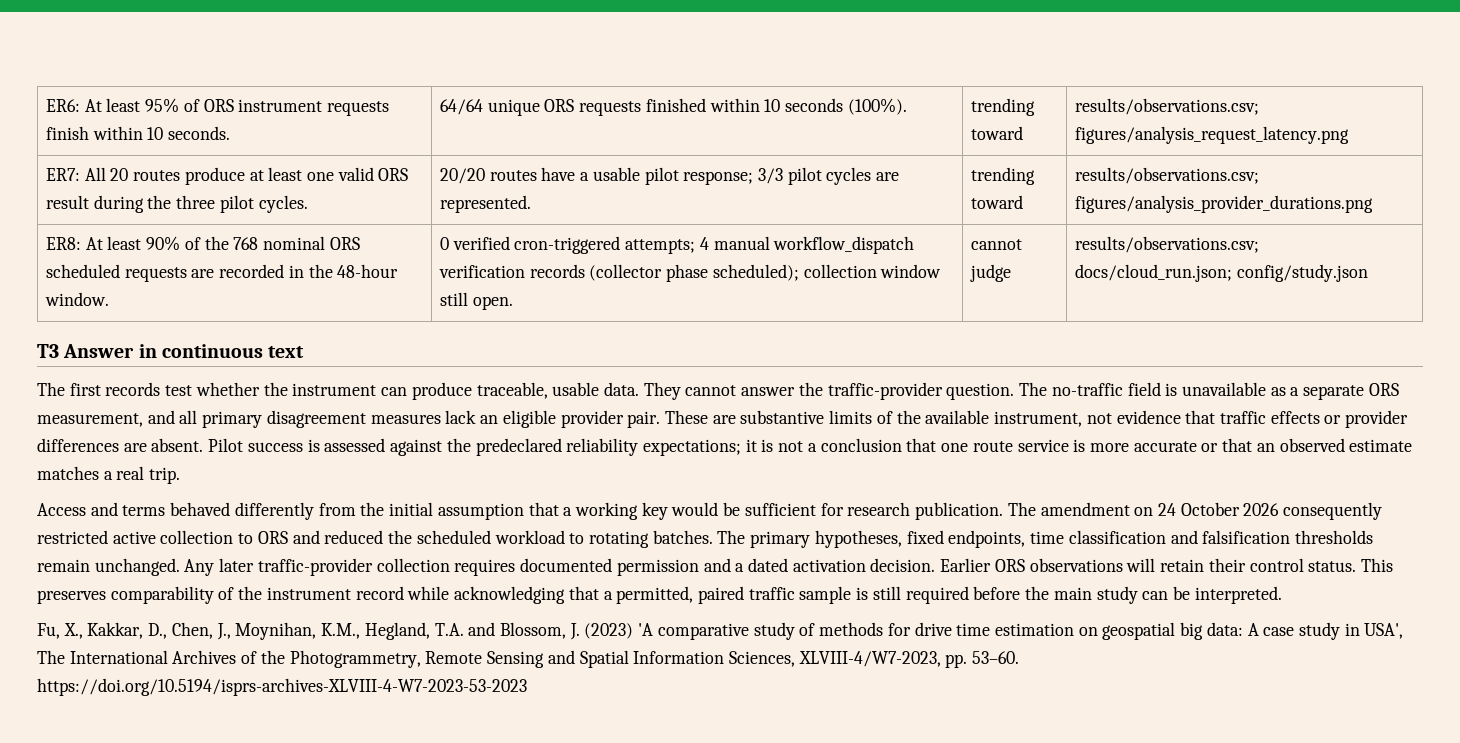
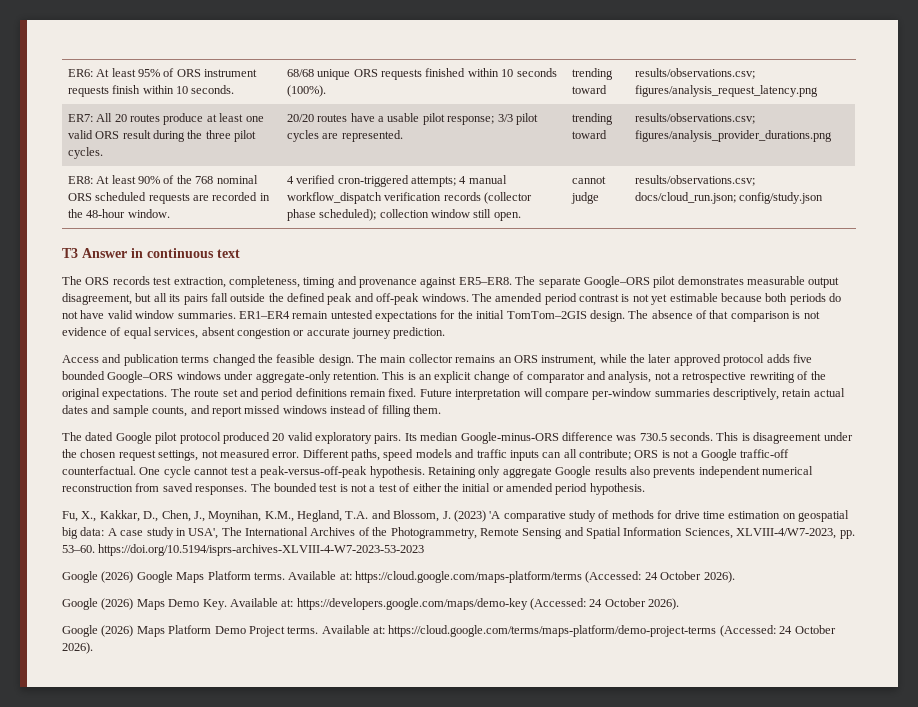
- ER6: At least 95% of ORS instrument requests finish within 10 seconds. | 64/64 unique ORS requests finished within 10 seconds (100%). | trending toward | results/observations.csv; figures/analysis_request_latency.png
+ ER6: At least 95% of ORS instrument requests finish within 10 seconds. | 68/68 unique ORS requests finished within 10 seconds (100%). | trending toward | results/observations.csv; figures/analysis_request_latency.png
- ER8: At least 90% of the 768 nominal ORS scheduled requests are recorded in the 48-hour window. | 0 verified cron-triggered attempts; 4 manual workflow_dispatch verification records (collector phase scheduled); collection window still open. | cannot judge | results/observations.csv; docs/cloud_run.json; config/study.json
+ ER8: At least 90% of the 768 nominal ORS scheduled requests are recorded in the 48-hour window. | 4 verified cron-triggered attempts; 4 manual workflow_dispatch verification records (collector phase scheduled); collection window still open. | cannot judge | results/observations.csv; docs/cloud_run.json; config/study.json
- The first records test whether the instrument can produce traceable, usable data. They cannot answer the traffic-provider question. The no-traffic field is unavailable as a separate ORS measurement, and all primary disagreement measures lack an eligible provider pair. These are substantive limits of the available instrument, not evidence that traffic effects or provider differences are absent. Pilot success is assessed against the predeclared reliability expectations; it is not a conclusion that one route service is more accurate or that an observed estimate matches a real trip.
- Access and terms behaved differently from the initial assumption that a working key would be sufficient for research publication. The amendment on 24 October 2026 consequently restricted active collection to ORS and reduced the scheduled workload to rotating batches. The primary hypotheses, fixed endpoints, time classification and falsification thresholds remain unchanged. Any later traffic-provider collection requires documented permission and a dated activation decision. Earlier ORS observations will retain their control status. This preserves comparability of the instrument record while acknowledging that a permitted, paired traffic sample is still required before the main study can be interpreted.
+ The ORS records test extraction, completeness, timing and provenance against ER5–ER8. The separate Google–ORS pilot demonstrates measurable output disagreement, but all its pairs fall outside the defined peak and off-peak windows. The amended period contrast is not yet estimable because both periods do not have valid window summaries. ER1–ER4 remain untested expectations for the initial TomTom–2GIS design. The absence of that comparison is not evidence of equal services, absent congestion or accurate journey prediction.
+ Access and publication terms changed the feasible design. The main collector remains an ORS instrument, while the later approved protocol adds five bounded Google–ORS windows under aggregate-only retention. This is an explicit change of comparator and analysis, not a retrospective rewriting of the original expectations. The route set and period definitions remain fixed. Future interpretation will compare per-window summaries descriptively, retain actual dates and sample counts, and report missed windows instead of filling them.
+ The dated Google pilot protocol produced 20 valid exploratory pairs. Its median Google-minus-ORS difference was 730.5 seconds. This is disagreement under the chosen request settings, not measured error. Different paths, speed models and traffic inputs can all contribute; ORS is not a Google traffic-off counterfactual. One cycle cannot test a peak-versus-off-peak hypothesis. Retaining only aggregate Google results also prevents independent numerical reconstruction from saved responses. The bounded test is not a test of either the initial or amended period hypothesis.
+ Google (2026) Google Maps Platform terms. Available at: https://cloud.google.com/maps-platform/terms (Accessed: 24 October 2026).
+ Google (2026) Maps Demo Key. Available at: https://developers.google.com/maps/demo-key (Accessed: 24 October 2026).
+ Google (2026) Maps Platform Demo Project terms. Available at: https://cloud.google.com/terms/maps-platform/demo-project-terms (Accessed: 24 October 2026).

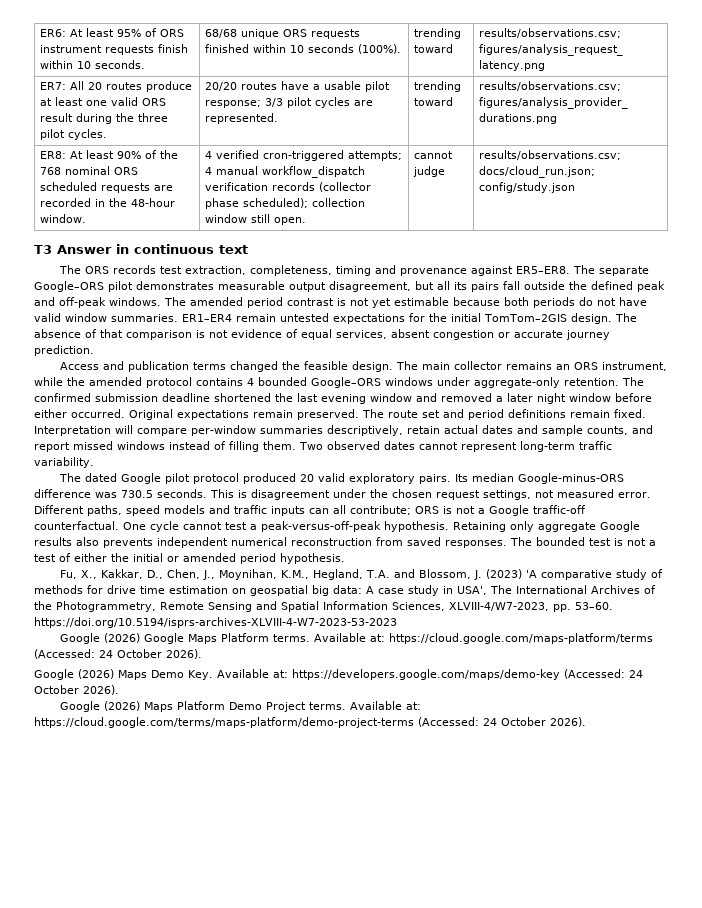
- The main collector remains an ORS instrument, while the later approved protocol adds five bounded Google–ORS windows under aggregate-only retention.
+ The main collector remains an ORS instrument, while the amended protocol contains 4 bounded Google–ORS windows under aggregate-only retention.
- This is an explicit change of comparator and analysis, not a retrospective rewriting of the original expectations.
+ The confirmed submission deadline shortened the last evening window and removed a later night window before either occurred. Original expectations remain preserved.
- Future interpretation will compare per-window summaries descriptively, retain actual dates and sample counts, and report missed windows instead of filling them.
+ Interpretation will compare per-window summaries descriptively, retain actual dates and sample counts, and report missed windows instead of filling them. Two observed dates cannot represent long-term traffic variability.

